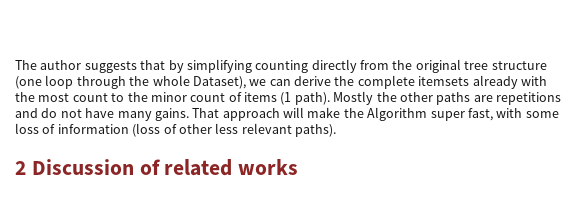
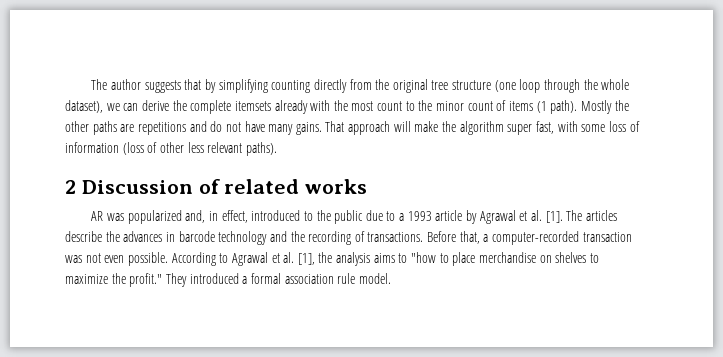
- The author suggests that by simplifying counting directly from the original tree structure (one loop through the whole Dataset), we can derive the complete itemsets already with the most count to the minor count of items (1 path).
+ The author suggests that by simplifying counting directly from the original tree structure (one loop through the whole dataset), we can derive the complete itemsets already with the most count to the minor count of items (1 path).
- That approach will make the Algorithm super fast, with some loss of information (loss of other less relevant paths).
+ That approach will make the algorithm super fast, with some loss of information (loss of other less relevant paths).
+ AR was popularized and, in effect, introduced to the public due to a 1993 article by Agrawal et al. [1]. The articles describe the advances in barcode technology and the recording of transactions. Before that, a computer-recorded transaction was not even possible. According to Agrawal et al. [1], the analysis aims to "how to place merchandise on shelves to maximize the profit." They introduced a formal association rule model.

